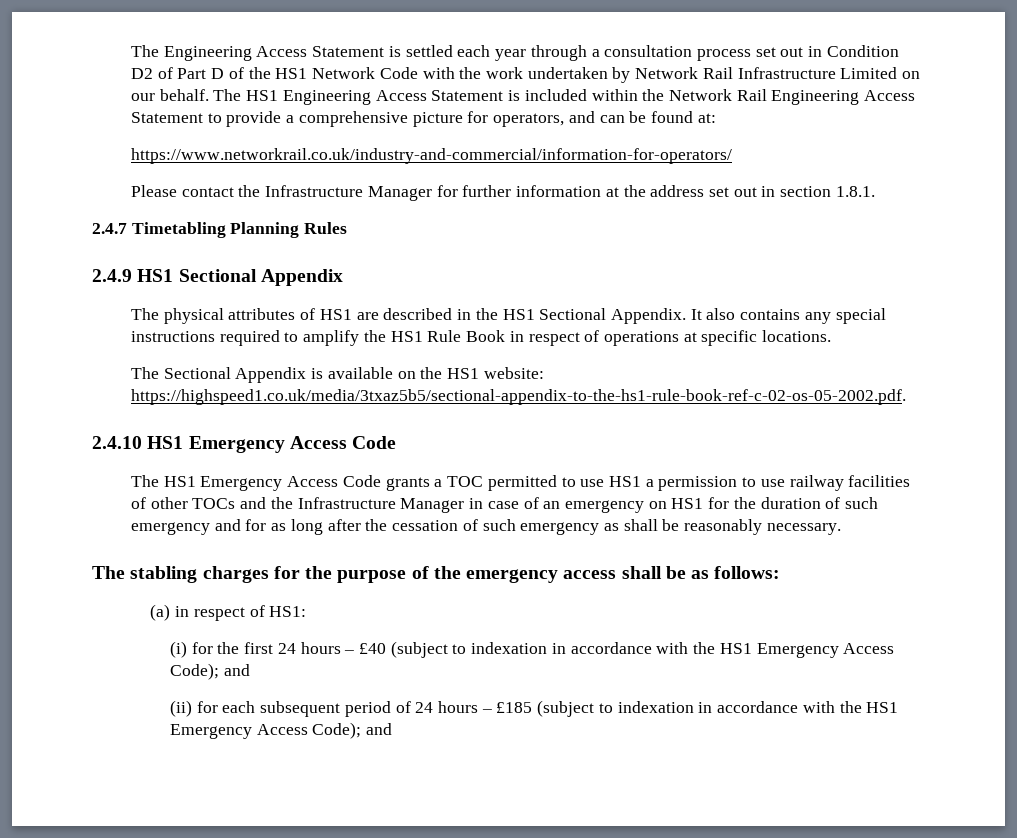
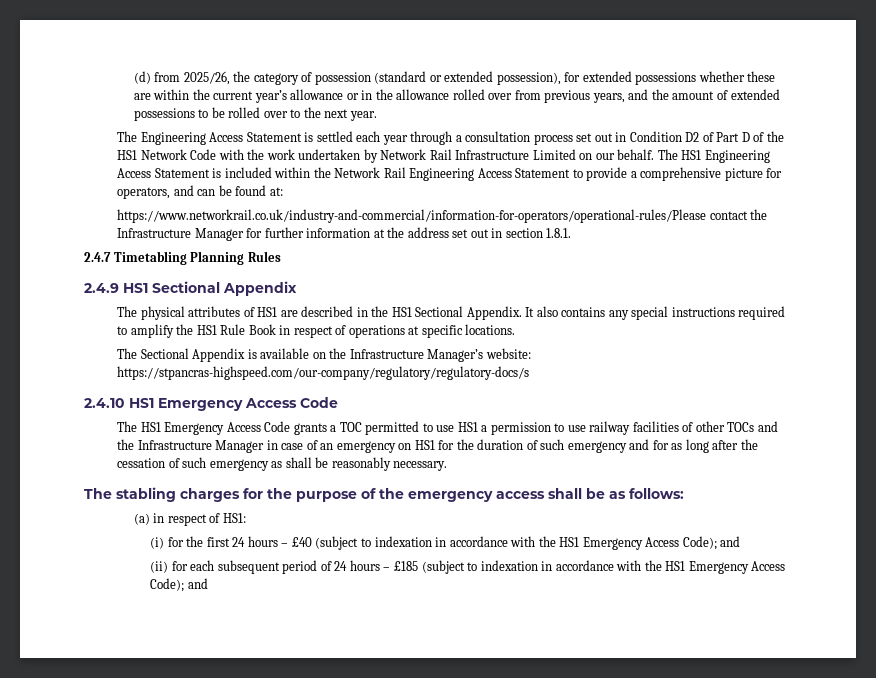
+ (d) from 2025/26, the category of possession (standard or extended possession), for extended possessions whether these are within the current year’s allowance or in the allowance rolled over from previous years, and the amount of extended possessions to be rolled over to the next year.
- https://www.networkrail.co.uk/industry-and-commercial/information-for-operators/
- Please contact the Infrastructure Manager for further information at the address set out in section 1.8.1.
+ https://www.networkrail.co.uk/industry-and-commercial/information-for-operators/operational-rules/Please contact the Infrastructure Manager for further information at the address set out in section 1.8.1.
- The Sectional Appendix is available on the HS1 website: https://highspeed1.co.uk/media/3txaz5b5/sectional-appendix-to-the-hs1-rule-book-ref-c-02-os-05-2002.pdf.
+ The Sectional Appendix is available on the Infrastructure Manager’s website: https://stpancras-highspeed.com/our-company/regulatory/regulatory-docs/s

